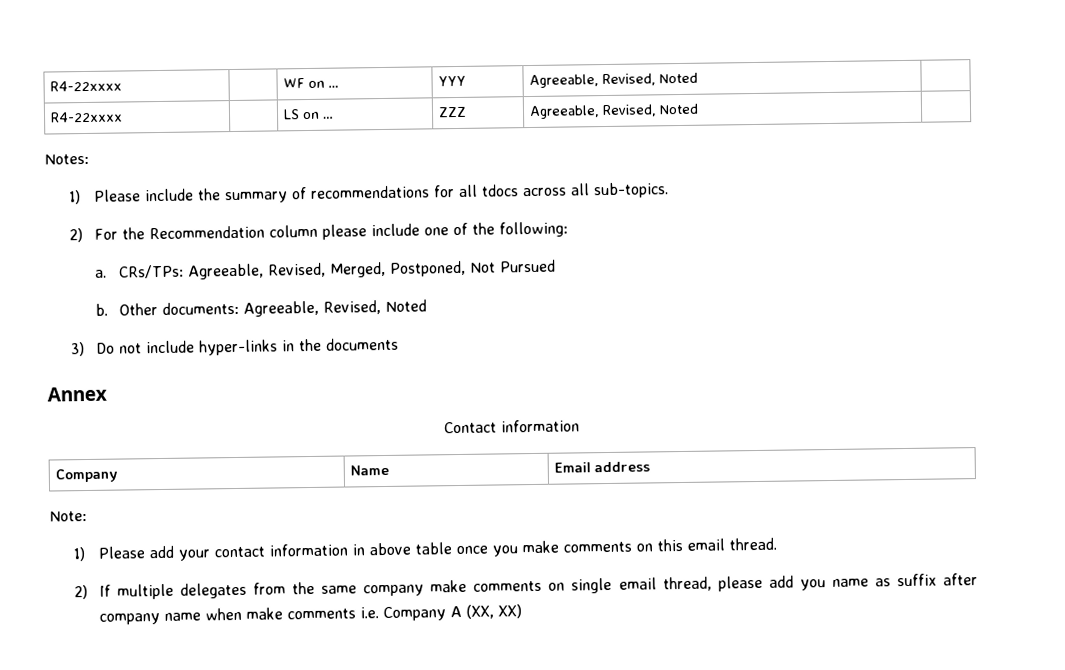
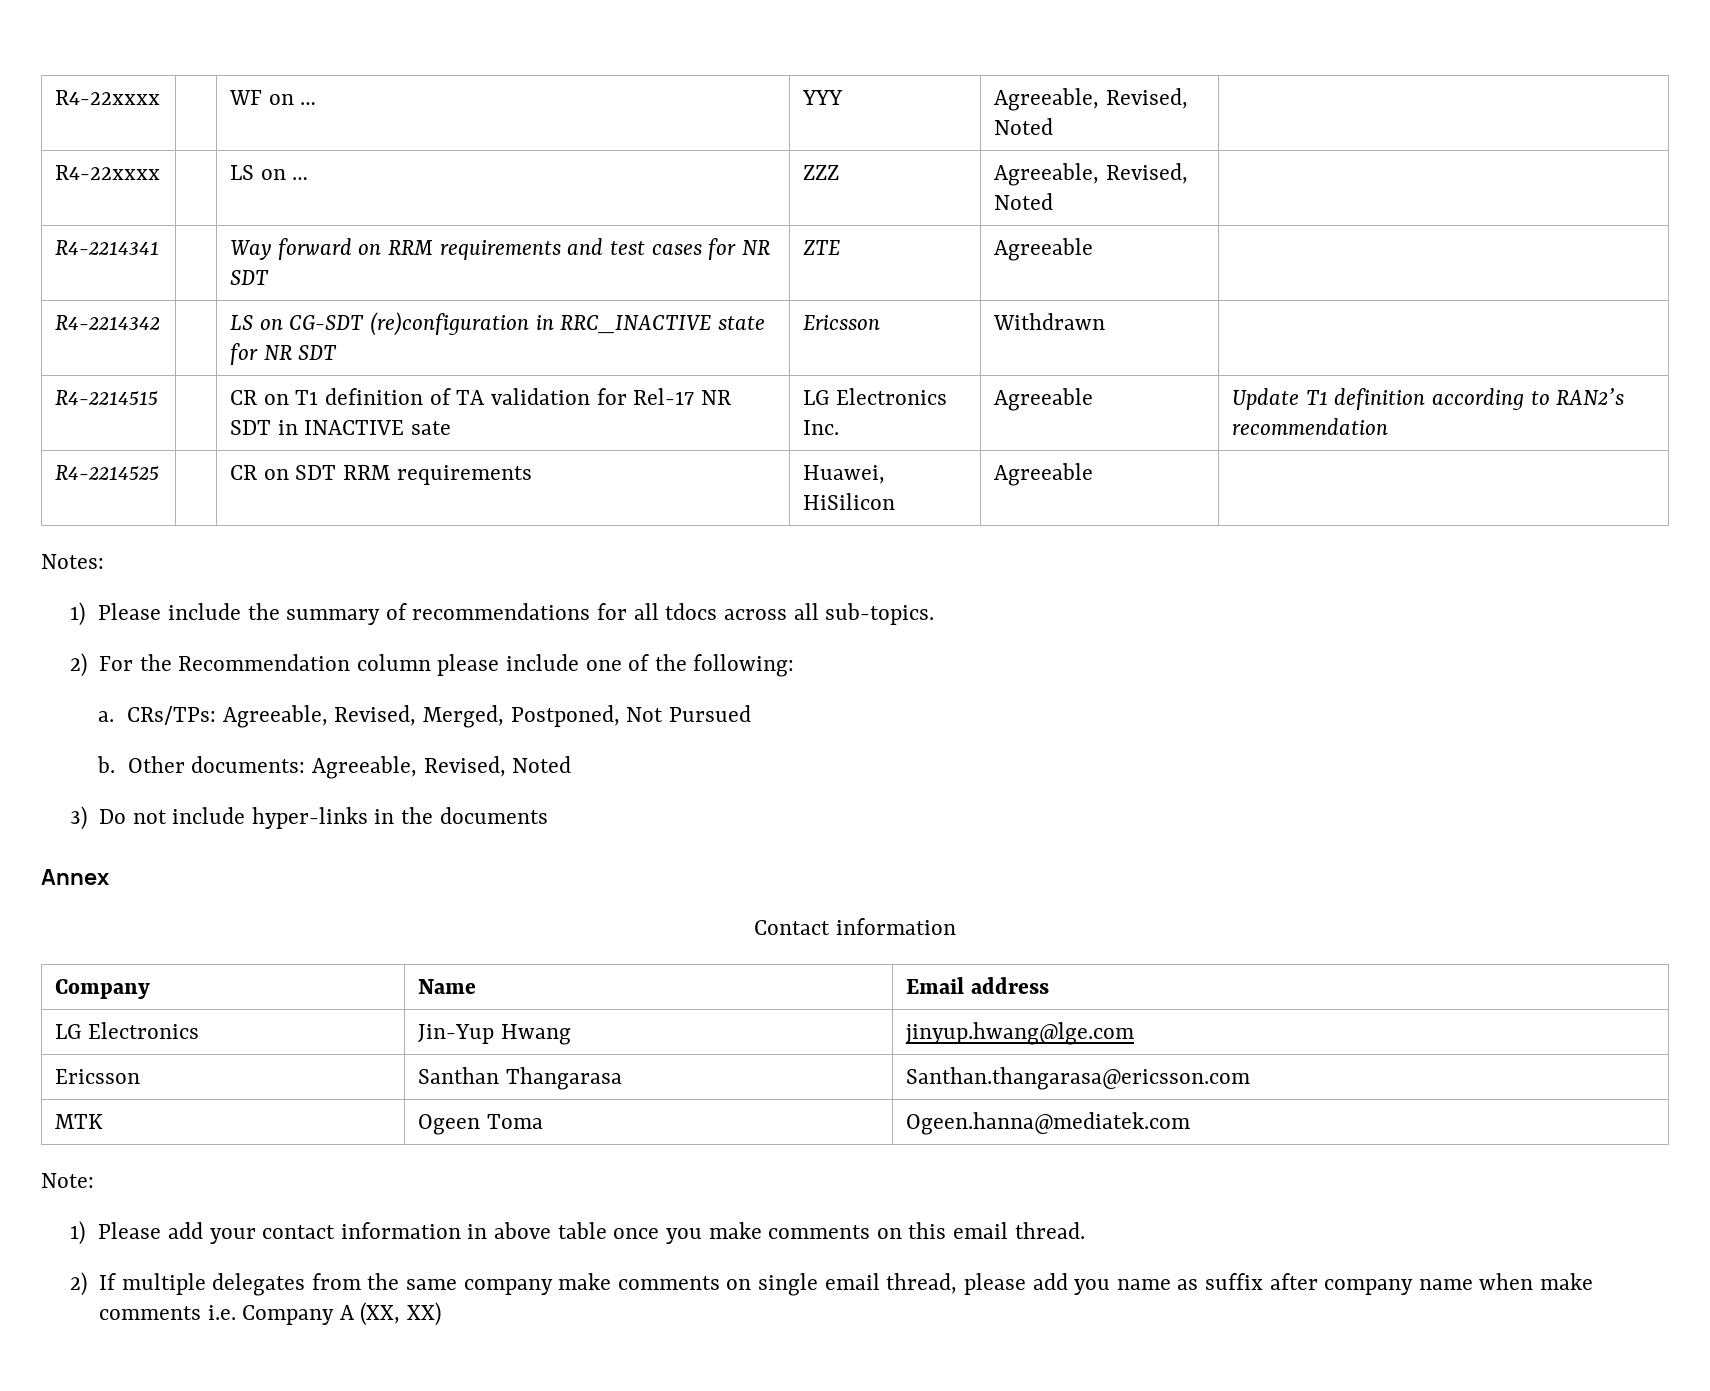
+ R4-2214341 | | Way forward on RRM requirements and test cases for NR SDT | ZTE | Agreeable |
+ R4-2214342 | | LS on CG-SDT (re)configuration in RRC_INACTIVE state for NR SDT | Ericsson | Withdrawn |
+ R4-2214515 | | CR on T1 definition of TA validation for Rel-17 NR SDT in INACTIVE sate | LG Electronics Inc. | Agreeable | Update T1 definition according to RAN2’s recommendation
+ R4-2214525 | | CR on SDT RRM requirements | Huawei, HiSilicon | Agreeable |
+ LG Electronics | Jin-Yup Hwang | jinyup.hwang@lge.com
+ Ericsson | Santhan Thangarasa | Santhan.thangarasa@ericsson.com
+ MTK | Ogeen Toma | Ogeen.hanna@mediatek.com

